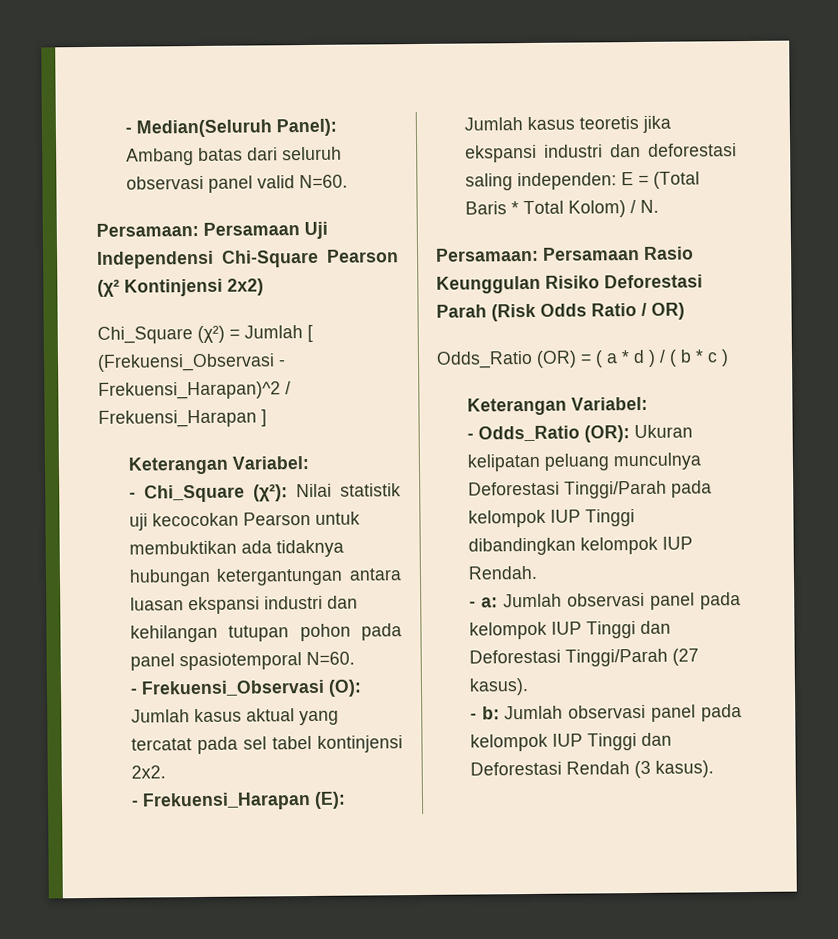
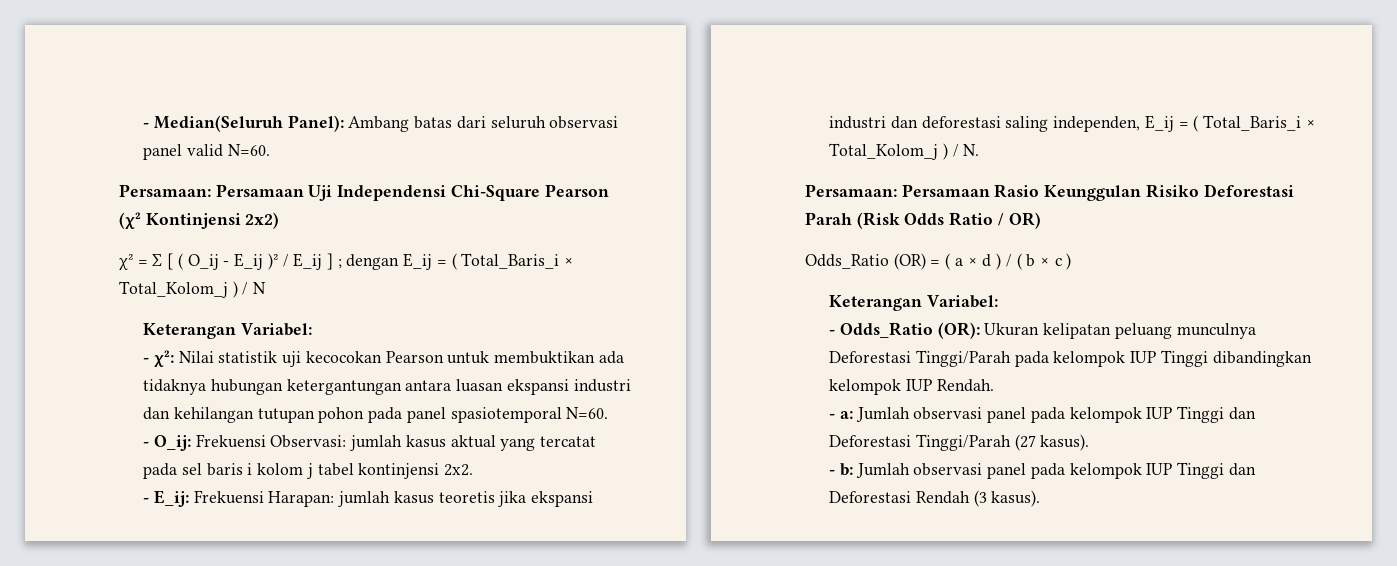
- Chi_Square (χ²) = Jumlah [ (Frekuensi_Observasi - Frekuensi_Harapan)^2 / Frekuensi_Harapan ]
+ χ² = Σ [ ( O_ij - E_ij )² / E_ij ] ; dengan E_ij = ( Total_Baris_i × Total_Kolom_j ) / N
  Keterangan Variabel:
- - Chi_Square (χ²): Nilai statistik uji kecocokan Pearson untuk membuktikan ada tidaknya hubungan ketergantungan antara luasan ekspansi industri dan kehilangan tutupan pohon pada panel spasiotemporal N=60.
+ - χ²: Nilai statistik uji kecocokan Pearson untuk membuktikan ada tidaknya hubungan ketergantungan antara luasan ekspansi industri dan kehilangan tutupan pohon pada panel spasiotemporal N=60.
- - Frekuensi_Observasi (O): Jumlah kasus aktual yang tercatat pada sel tabel kontinjensi 2x2.
+ - O_ij: Frekuensi Observasi: jumlah kasus aktual yang tercatat pada sel baris i kolom j tabel kontinjensi 2x2.
- - Frekuensi_Harapan (E): Jumlah kasus teoretis jika ekspansi industri dan deforestasi saling independen: E = (Total Baris * Total Kolom) / N.
+ - E_ij: Frekuensi Harapan: jumlah kasus teoretis jika ekspansi industri dan deforestasi saling independen, E_ij = ( Total_Baris_i × Total_Kolom_j ) / N.
- Odds_Ratio (OR) = ( a * d ) / ( b * c )
+ Odds_Ratio (OR) = ( a × d ) / ( b × c )

